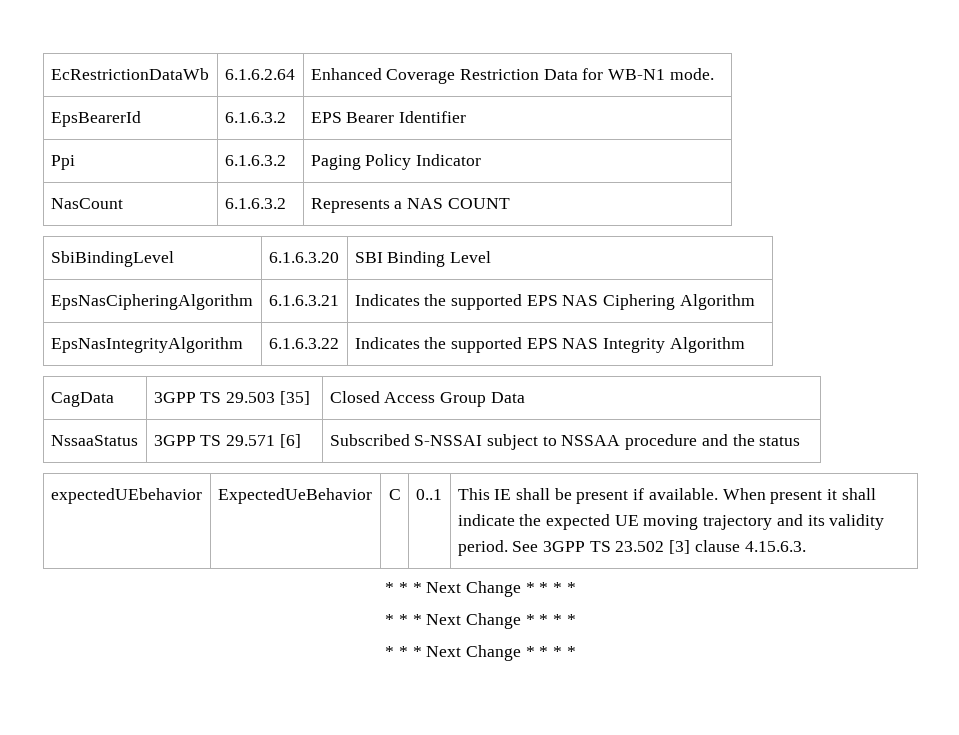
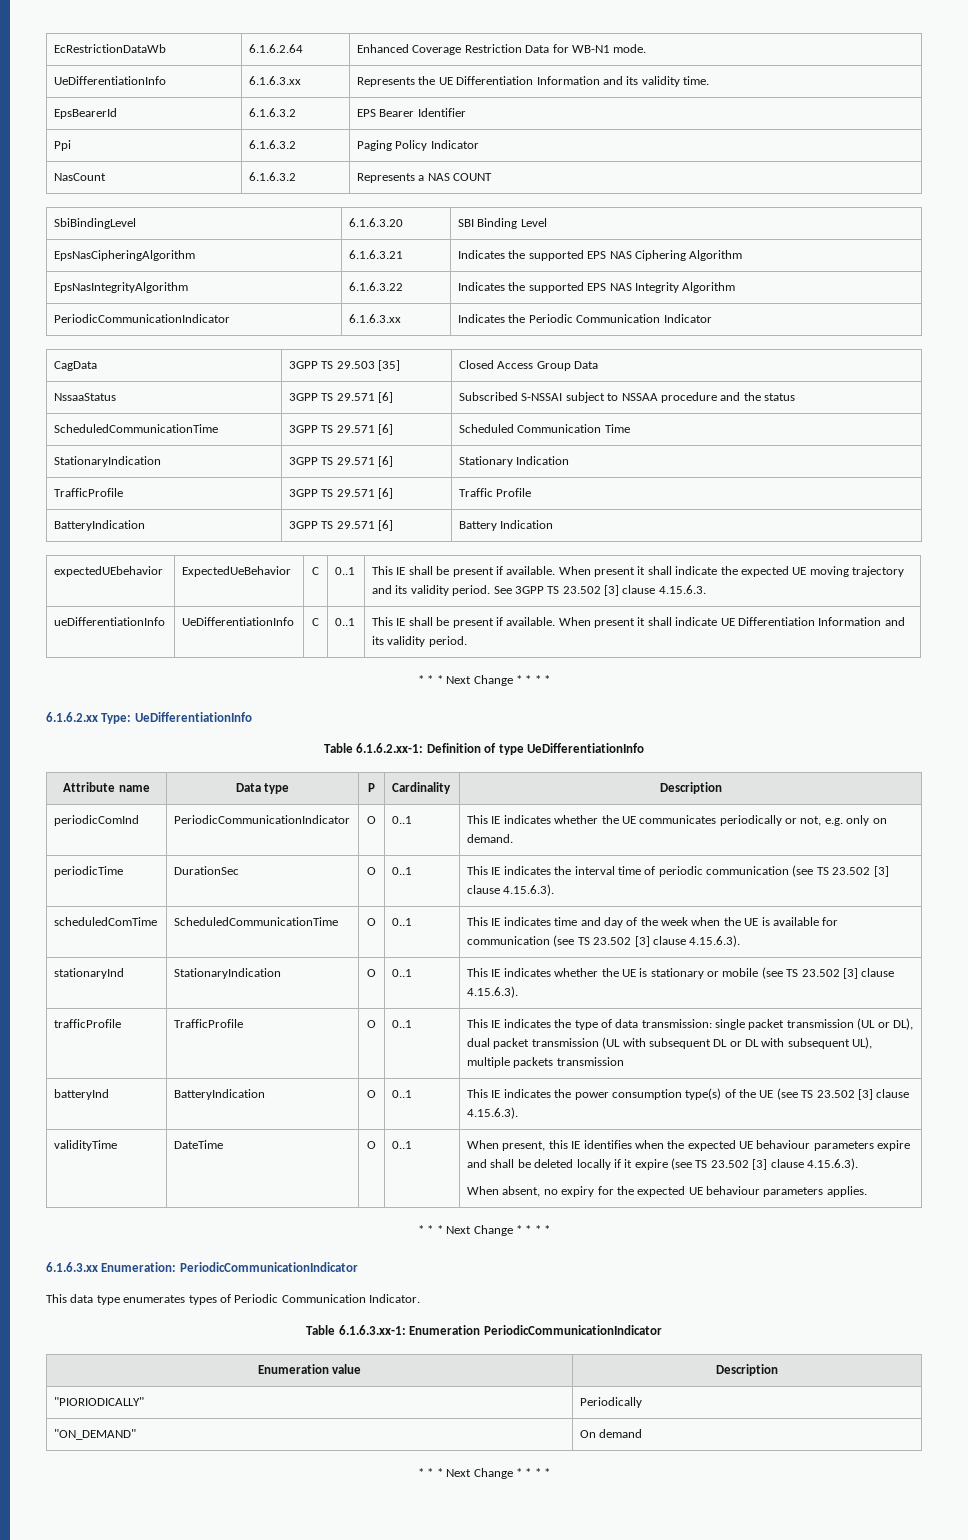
+ UeDifferentiationInfo | 6.1.6.3.xx | Represents the UE Differentiation Information and its validity time.
+ PeriodicCommunicationIndicator | 6.1.6.3.xx | Indicates the Periodic Communication Indicator
+ ScheduledCommunicationTime | 3GPP TS 29.571 [6] | Scheduled Communication Time
+ StationaryIndication | 3GPP TS 29.571 [6] | Stationary Indication
+ TrafficProfile | 3GPP TS 29.571 [6] | Traffic Profile
+ BatteryIndication | 3GPP TS 29.571 [6] | Battery Indication
  expectedUEbehavior | ExpectedUeBehavior | C | 0..1 | This IE shall be present if available. When present it shall indicate the expected UE moving trajectory and its validity period. See 3GPP TS 23.502 [3] clause 4.15.6.3.
+ ueDifferentiationInfo | UeDifferentiationInfo | C | 0..1 | This IE shall be present if available. When present it shall indicate UE Differentiation Information and its validity period.
  * * * Next Change * * * *
+ 6.1.6.2.xx Type: UeDifferentiationInfo
+ Table 6.1.6.2.xx-1: Definition of type UeDifferentiationInfo
+ Attribute name | Data type | P | Cardinality | Description
+ periodicComInd | PeriodicCommunicationIndicator | O | 0..1 | This IE indicates whether the UE communicates periodically or not, e.g. only on demand.
+ periodicTime | DurationSec | O | 0..1 | This IE indicates the interval time of periodic communication (see TS 23.502 [3] clause 4.15.6.3).
+ scheduledComTime | ScheduledCommunicationTime | O | 0..1 | This IE indicates time and day of the week when the UE is available for communication (see TS 23.502 [3] clause 4.15.6.3).
+ stationaryInd | StationaryIndication | O | 0..1 | This IE indicates whether the UE is stationary or mobile (see TS 23.502 [3] clause 4.15.6.3).
+ trafficProfile | TrafficProfile | O | 0..1 | This IE indicates the type of data transmission: single packet transmission (UL or DL), dual packet transmission (UL with subsequent DL or DL with subsequent UL), multiple packets transmission
+ batteryInd | BatteryIndication | O | 0..1 | This IE indicates the power consumption type(s) of the UE (see TS 23.502 [3] clause 4.15.6.3).
+ validityTime | DateTime | O | 0..1 | When present, this IE identifies when the expected UE behaviour parameters expire and shall be deleted locally if it expire (see TS 23.502 [3] clause 4.15.6.3).
+ When absent, no expiry for the expected UE behaviour parameters applies.
  * * * Next Change * * * *
+ 6.1.6.3.xx Enumeration: PeriodicCommunicationIndicator
+ This data type enumerates types of Periodic Communication Indicator.
+ Table 6.1.6.3.xx-1: Enumeration PeriodicCommunicationIndicator
+ Enumeration value | Description
+ "PIORIODICALLY" | Periodically
+ "ON_DEMAND" | On demand

